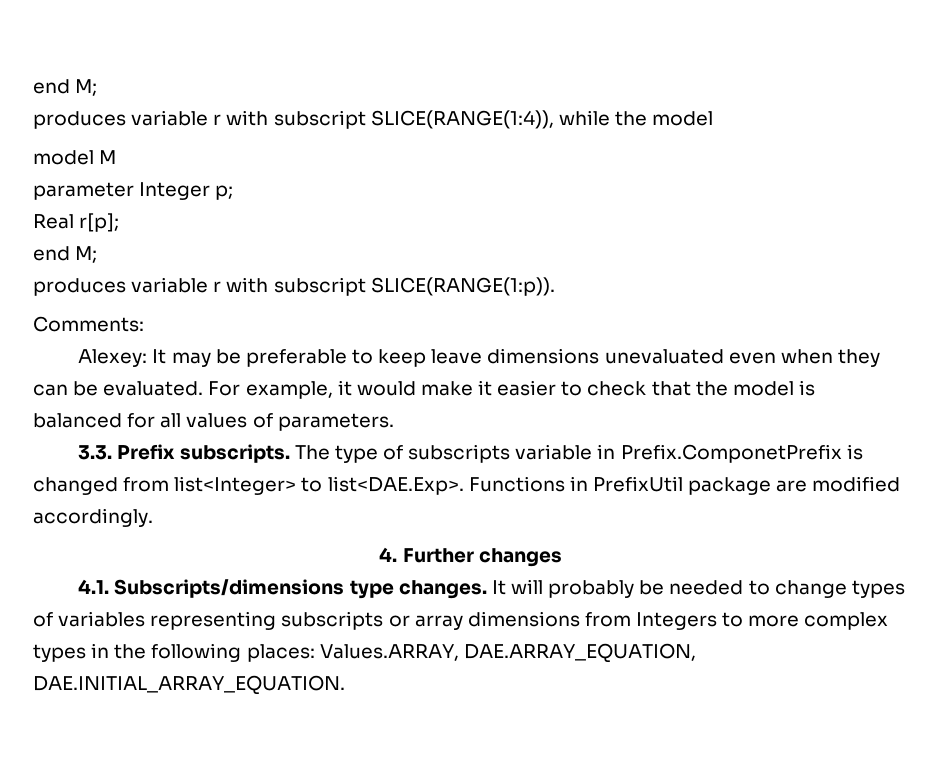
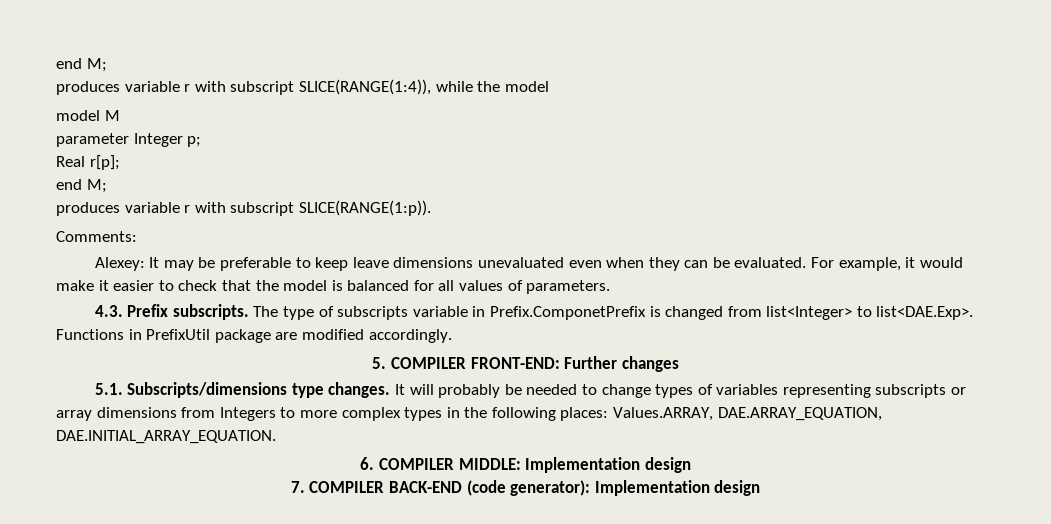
- 3.3. Prefix subscripts.
+ 4.3. Prefix subscripts.
- 4. Further changes
+ 5. COMPILER FRONT-END: Further changes
- 4.1. Subscripts/dimensions type changes.
+ 5.1. Subscripts/dimensions type changes.
+ 6. COMPILER MIDDLE: Implementation design
+ 7. COMPILER BACK-END (code generator): Implementation design

